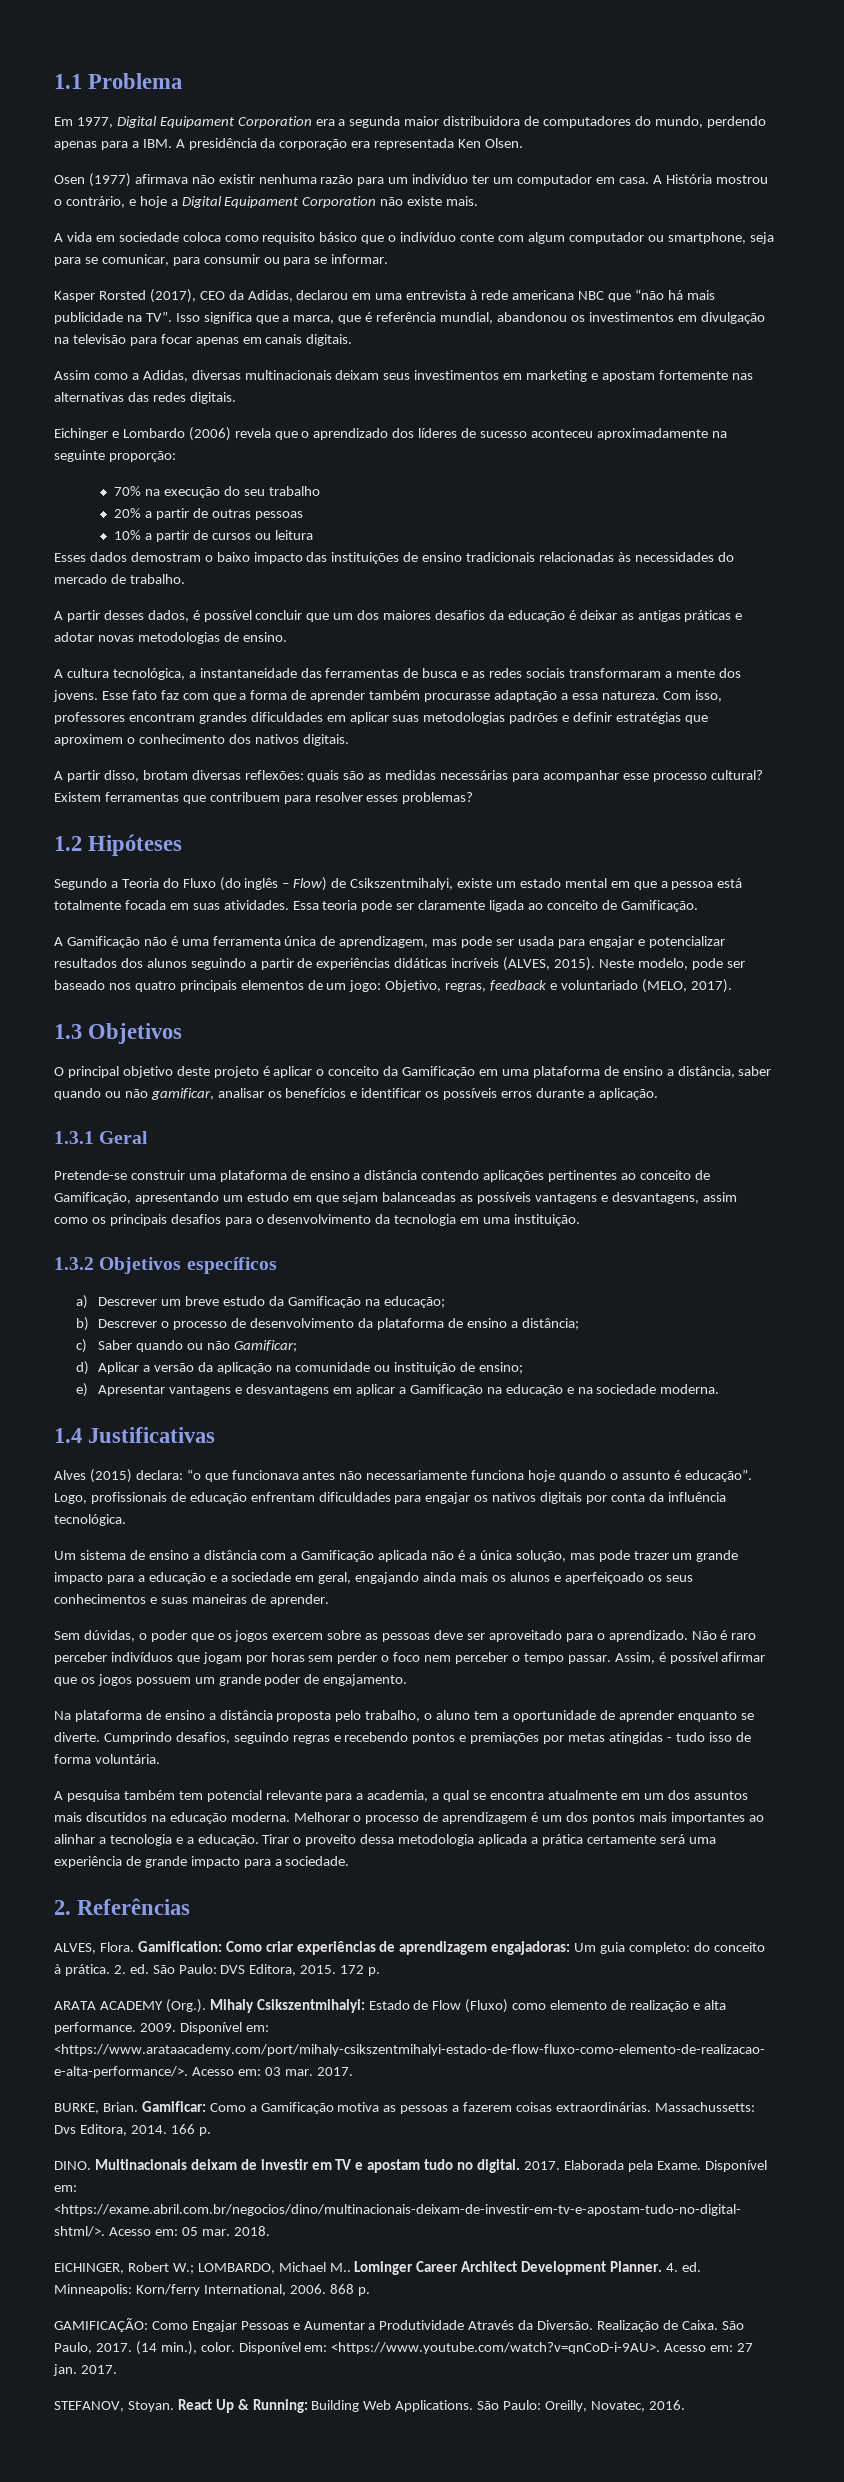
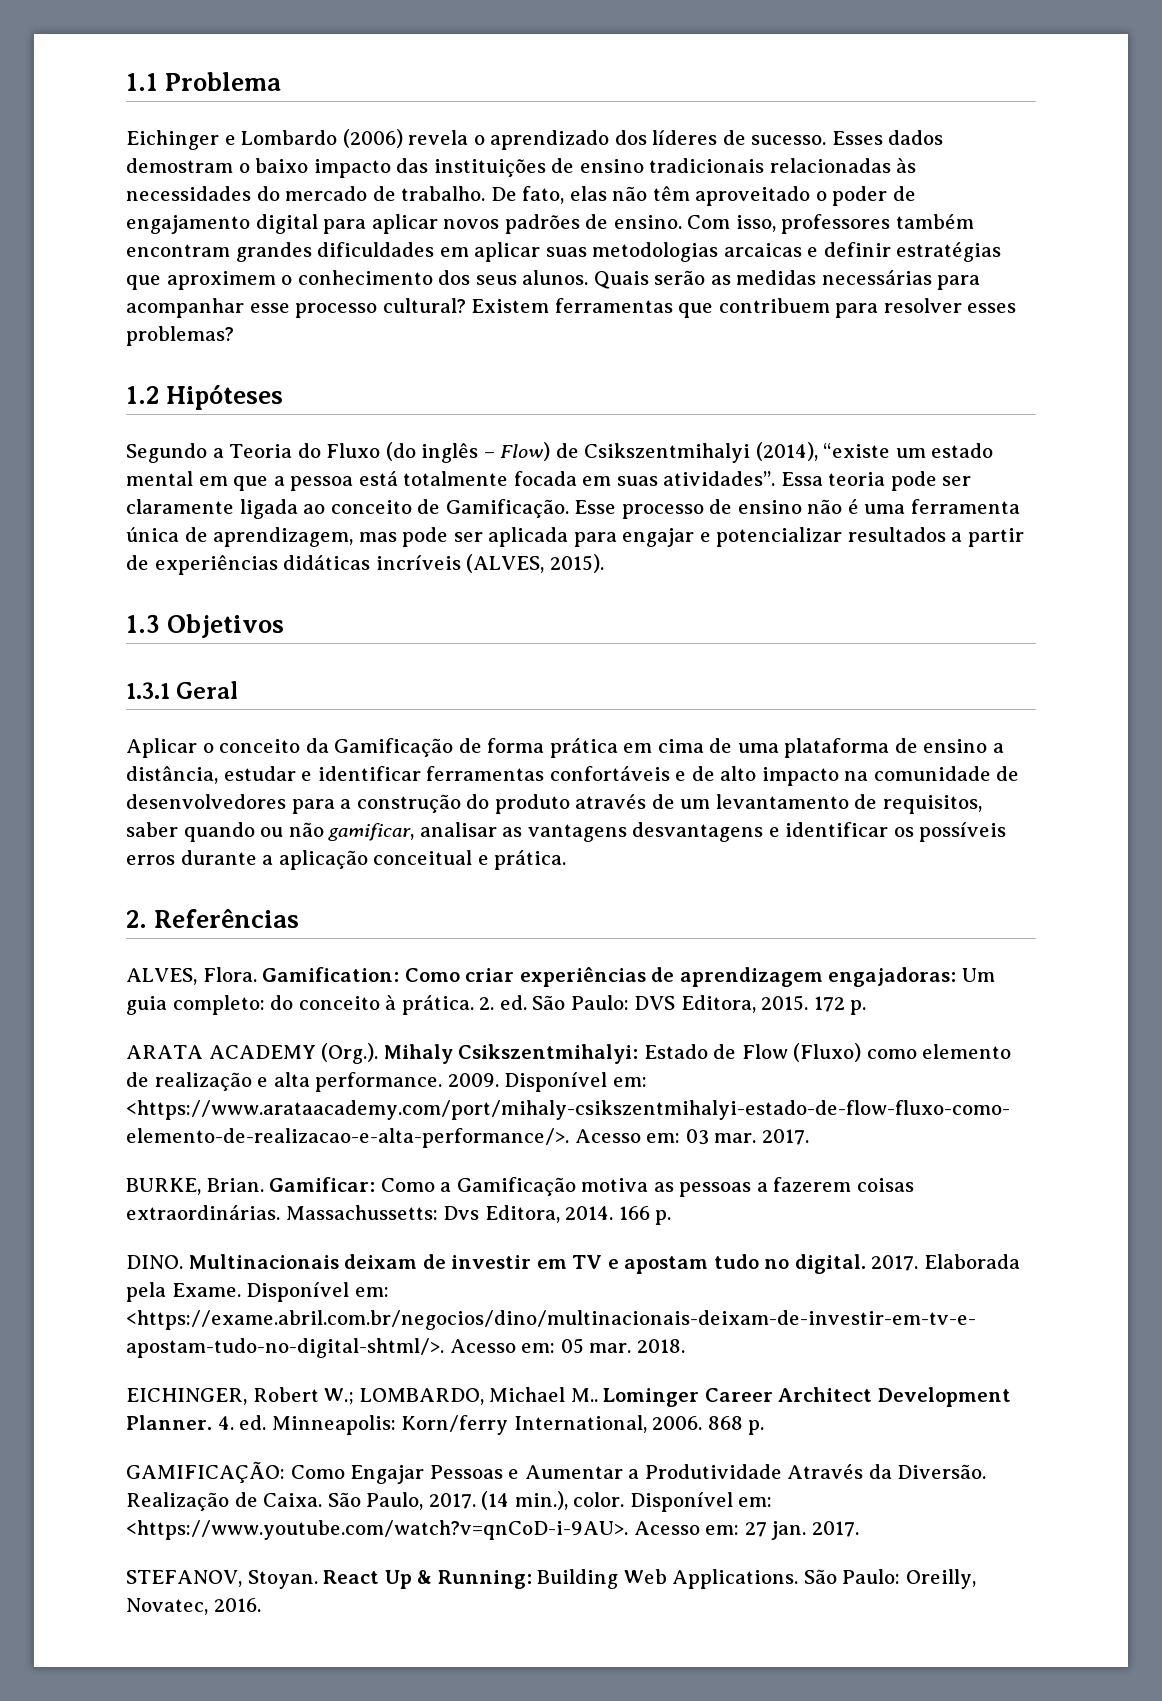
- Em 1977, Digital Equipament Corporation era a segunda maior distribuidora de computadores do mundo, perdendo apenas para a IBM. A presidência da corporação era representada Ken Olsen.
- Osen (1977) afirmava não existir nenhuma razão para um indivíduo ter um computador em casa. A História mostrou o contrário, e hoje a Digital Equipament Corporation não existe mais.
- A vida em sociedade coloca como requisito básico que o indivíduo conte com algum computador ou smartphone, seja para se comunicar, para consumir ou para se informar.
- Kasper Rorsted (2017), CEO da Adidas, declarou em uma entrevista à rede americana NBC que “não há mais publicidade na TV”. Isso significa que a marca, que é referência mundial, abandonou os investimentos em divulgação na televisão para focar apenas em canais digitais.
- Assim como a Adidas, diversas multinacionais deixam seus investimentos em marketing e apostam fortemente nas alternativas das redes digitais.
- Eichinger e Lombardo (2006) revela que o aprendizado dos líderes de sucesso aconteceu aproximadamente na seguinte proporção:
- 70% na execução do seu trabalho
- 20% a partir de outras pessoas
- 10% a partir de cursos ou leitura
- Esses dados demostram o baixo impacto das instituições de ensino tradicionais relacionadas às necessidades do mercado de trabalho.
- A partir desses dados, é possível concluir que um dos maiores desafios da educação é deixar as antigas práticas e adotar novas metodologias de ensino.
- A cultura tecnológica, a instantaneidade das ferramentas de busca e as redes sociais transformaram a mente dos jovens. Esse fato faz com que a forma de aprender também procurasse adaptação a essa natureza.
+ Eichinger e Lombardo (2006) revela o aprendizado dos líderes de sucesso. Esses dados demostram o baixo impacto das instituições de ensino tradicionais relacionadas às necessidades do mercado de trabalho. De fato, elas não têm aproveitado o poder de engajamento digital para aplicar novos padrões de ensino.
- Com isso, professores encontram grandes dificuldades em aplicar suas metodologias padrões e definir estratégias que aproximem o conhecimento dos nativos digitais.
- A partir disso, brotam diversas reflexões: quais são as medidas necessárias para acompanhar esse processo cultural?
+ Com isso, professores também encontram grandes dificuldades em aplicar suas metodologias arcaicas e definir estratégias que aproximem o conhecimento dos seus alunos. Quais serão as medidas necessárias para acompanhar esse processo cultural?
- Segundo a Teoria do Fluxo (do inglês – Flow) de Csikszentmihalyi, existe um estado mental em que a pessoa está totalmente focada em suas atividades.
+ Segundo a Teoria do Fluxo (do inglês – Flow) de Csikszentmihalyi (2014), “existe um estado mental em que a pessoa está totalmente focada em suas atividades”.
- Essa teoria pode ser claramente ligada ao conceito de Gamificação.
- A Gamificação não é uma ferramenta única de aprendizagem, mas pode ser usada para engajar e potencializar resultados dos alunos seguindo a partir de experiências didáticas incríveis (ALVES, 2015). Neste modelo, pode ser baseado nos quatro principais elementos de um jogo: Objetivo, regras, feedback e voluntariado (MELO, 2017).
+ Essa teoria pode ser claramente ligada ao conceito de Gamificação. Esse processo de ensino não é uma ferramenta única de aprendizagem, mas pode ser aplicada para engajar e potencializar resultados a partir de experiências didáticas incríveis (ALVES, 2015).
  1.3 Objetivos
- O principal objetivo deste projeto é aplicar o conceito da Gamificação em uma plataforma de ensino a distância, saber quando ou não gamificar, analisar os benefícios e identificar os possíveis erros durante a aplicação.
  1.3.1 Geral
- Pretende-se construir uma plataforma de ensino a distância contendo aplicações pertinentes ao conceito de Gamificação, apresentando um estudo em que sejam balanceadas as possíveis vantagens e desvantagens, assim como os principais desafios para o desenvolvimento da tecnologia em uma instituição.
- 1.3.2 Objetivos específicos
- a) Descrever um breve estudo da Gamificação na educação;
- b) Descrever o processo de desenvolvimento da plataforma de ensino a distância;
- c) Saber quando ou não Gamificar;
- d) Aplicar a versão da aplicação na comunidade ou instituição de ensino;
- e) Apresentar vantagens e desvantagens em aplicar a Gamificação na educação e na sociedade moderna.
- 1.4 Justificativas
- Alves (2015) declara: “o que funcionava antes não necessariamente funciona hoje quando o assunto é educação”. Logo, profissionais de educação enfrentam dificuldades para engajar os nativos digitais por conta da influência tecnológica.
- Um sistema de ensino a distância com a Gamificação aplicada não é a única solução, mas pode trazer um grande impacto para a educação e a sociedade em geral, engajando ainda mais os alunos e aperfeiçoado os seus conhecimentos e suas maneiras de aprender.
- Sem dúvidas, o poder que os jogos exercem sobre as pessoas deve ser aproveitado para o aprendizado. Não é raro perceber indivíduos que jogam por horas sem perder o foco nem perceber o tempo passar. Assim, é possível afirmar que os jogos possuem um grande poder de engajamento.
- Na plataforma de ensino a distância proposta pelo trabalho, o aluno tem a oportunidade de aprender enquanto se diverte. Cumprindo desafios, seguindo regras e recebendo pontos e premiações por metas atingidas - tudo isso de forma voluntária.
- A pesquisa também tem potencial relevante para a academia, a qual se encontra atualmente em um dos assuntos mais discutidos na educação moderna. Melhorar o processo de aprendizagem é um dos pontos mais importantes ao alinhar a tecnologia e a educação. Tirar o proveito dessa metodologia aplicada a prática certamente será uma experiência de grande impacto para a sociedade.
+ Aplicar o conceito da Gamificação de forma prática em cima de uma plataforma de ensino a distância, estudar e identificar ferramentas confortáveis e de alto impacto na comunidade de desenvolvedores para a construção do produto através de um levantamento de requisitos, saber quando ou não gamificar, analisar as vantagens desvantagens e identificar os possíveis erros durante a aplicação conceitual e prática.

